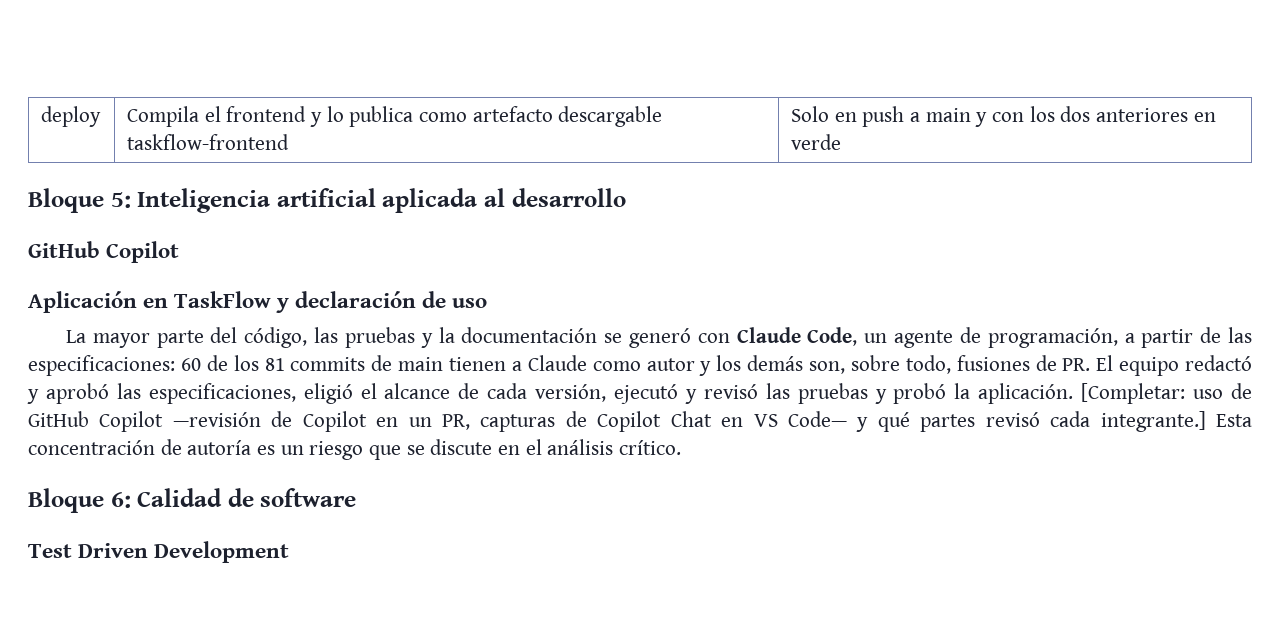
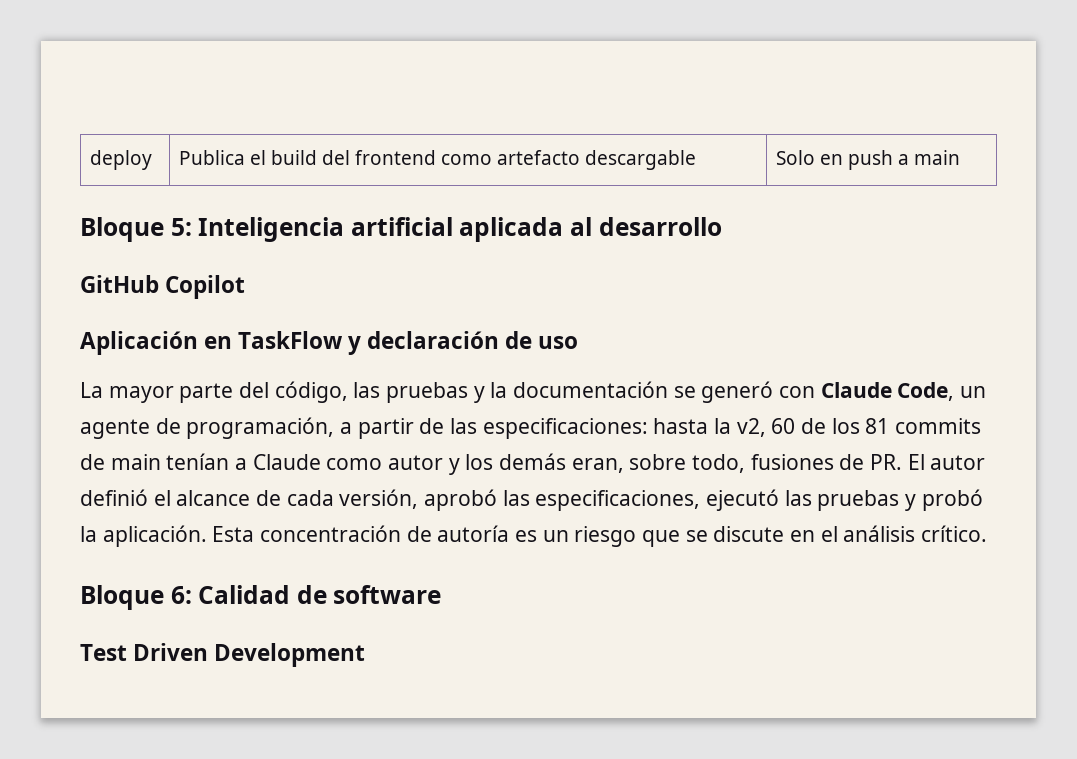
- deploy | Compila el frontend y lo publica como artefacto descargable taskflow-frontend | Solo en push a main y con los dos anteriores en verde
+ deploy | Publica el build del frontend como artefacto descargable | Solo en push a main
- La mayor parte del código, las pruebas y la documentación se generó con Claude Code, un agente de programación, a partir de las especificaciones: 60 de los 81 commits de main tienen a Claude como autor y los demás son, sobre todo, fusiones de PR. El equipo redactó y aprobó las especificaciones, eligió el alcance de cada versión, ejecutó y revisó las pruebas y probó la aplicación.
+ La mayor parte del código, las pruebas y la documentación se generó con Claude Code, un agente de programación, a partir de las especificaciones: hasta la v2, 60 de los 81 commits de main tenían a Claude como autor y los demás eran, sobre todo, fusiones de PR. El autor definió el alcance de cada versión, aprobó las especificaciones, ejecutó las pruebas y probó la aplicación.
- [Completar: uso de GitHub Copilot —revisión de Copilot en un PR, capturas de Copilot Chat en VS Code— y qué partes revisó cada integrante.]

